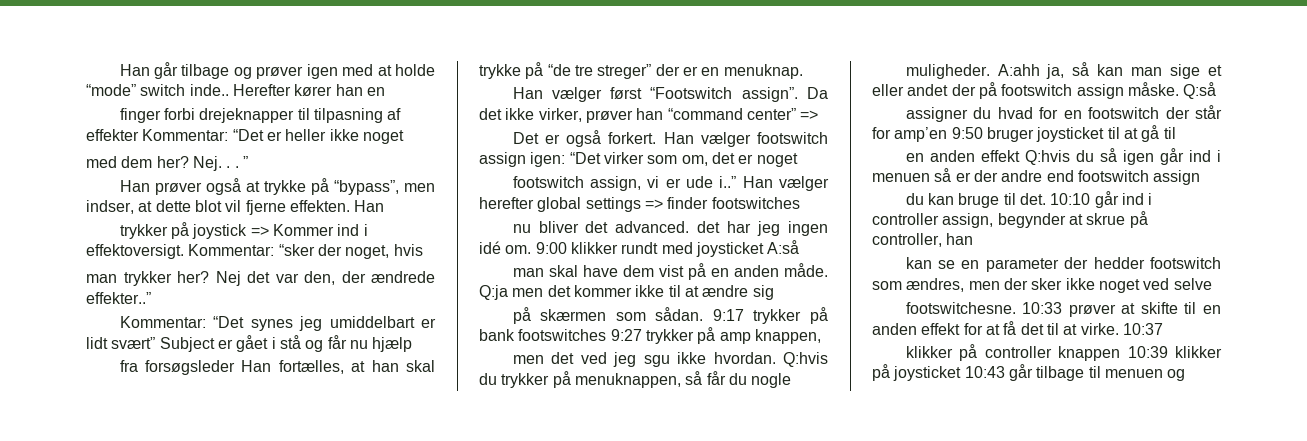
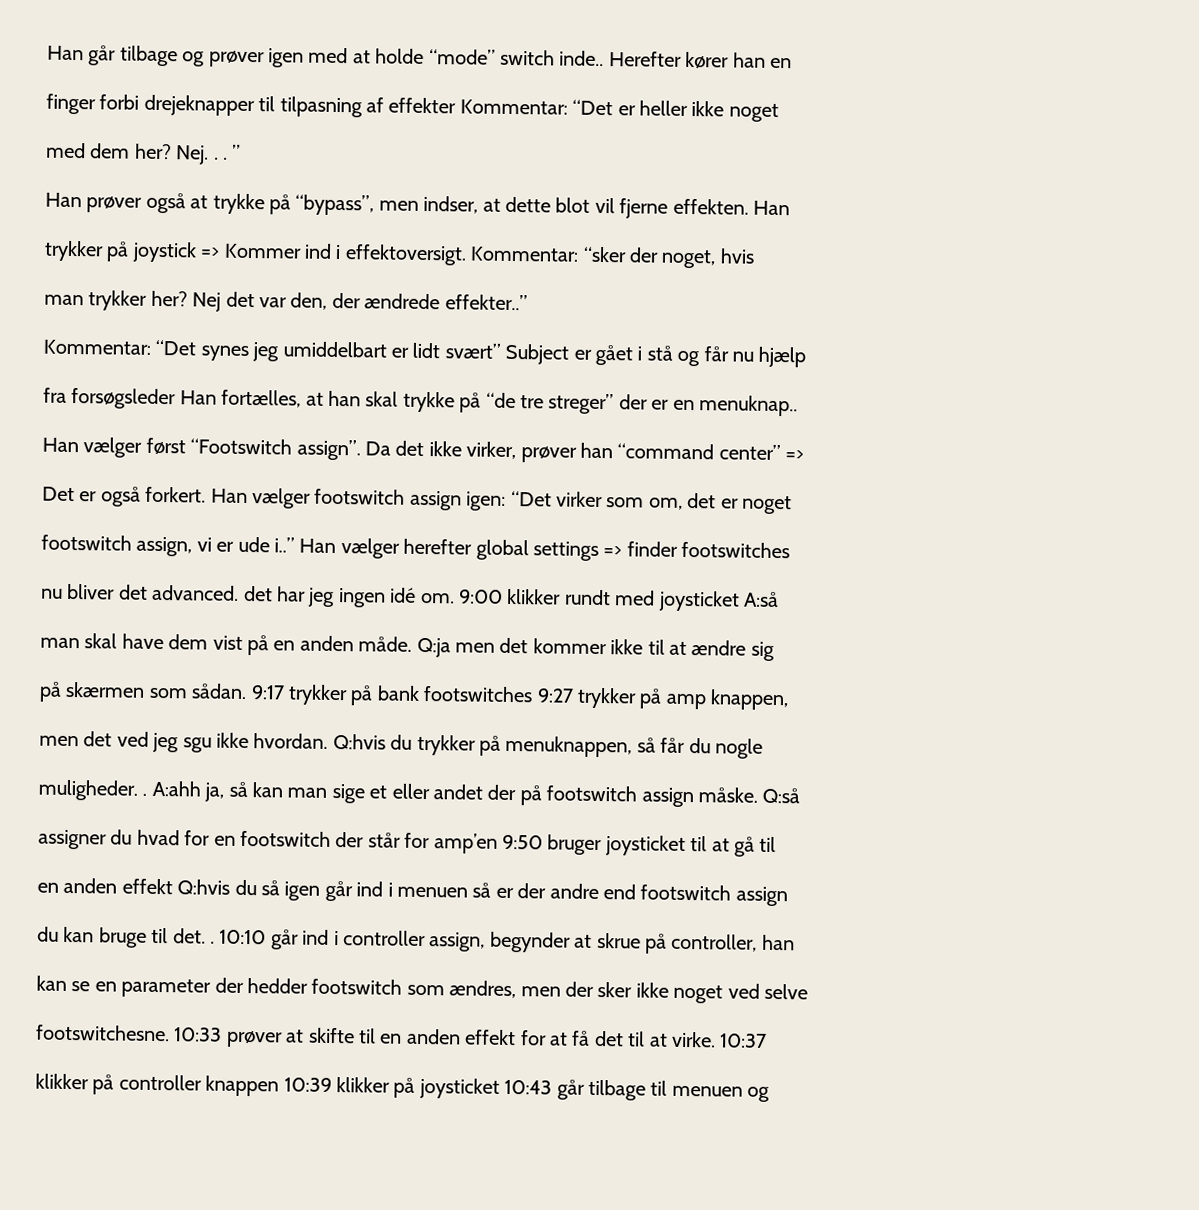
- fra forsøgsleder Han fortælles, at han skal trykke på “de tre streger” der er en menuknap.
+ fra forsøgsleder Han fortælles, at han skal trykke på “de tre streger” der er en menuknap..
- muligheder.
+ muligheder. .
- du kan bruge til det.
+ du kan bruge til det. .

